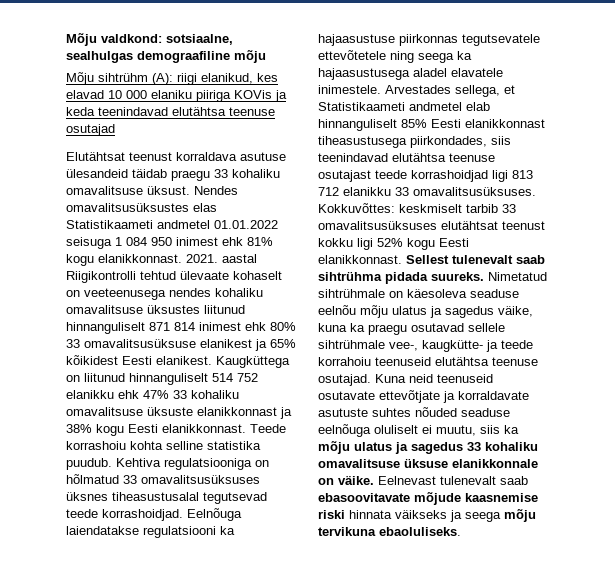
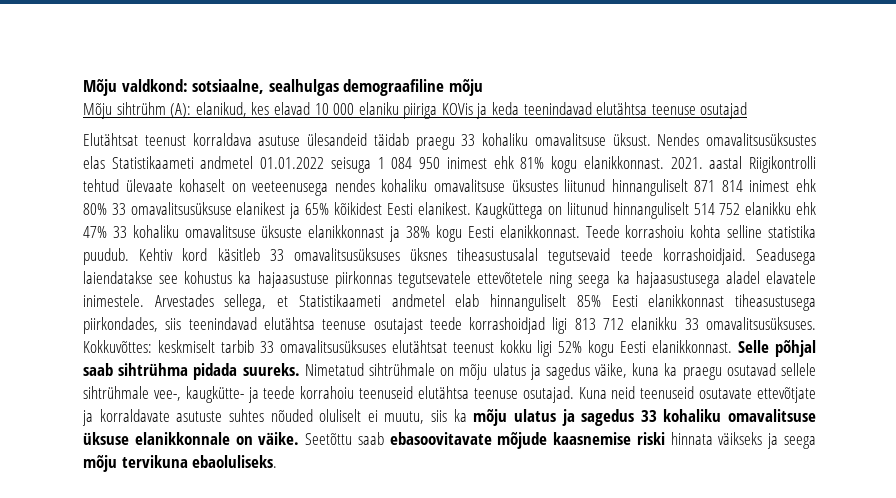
- Mõju sihtrühm (A): riigi elanikud, kes elavad 10 000 elaniku piiriga KOVis ja keda teenindavad elutähtsa teenuse osutajad
+ Mõju sihtrühm (A): elanikud, kes elavad 10 000 elaniku piiriga KOVis ja keda teenindavad elutähtsa teenuse osutajad
- Kehtiva regulatsiooniga on hõlmatud 33 omavalitsusüksuses üksnes tiheasustusalal tegutsevad teede korrashoidjad. Eelnõuga laiendatakse regulatsiooni ka hajaasustuse piirkonnas tegutsevatele ettevõtetele ning seega ka hajaasustusega aladel elavatele inimestele.
+ Kehtiv kord käsitleb 33 omavalitsusüksuses üksnes tiheasustusalal tegutsevaid teede korrashoidjaid. Seadusega laiendatakse see kohustus ka hajaasustuse piirkonnas tegutsevatele ettevõtetele ning seega ka hajaasustusega aladel elavatele inimestele.
- Sellest tulenevalt saab sihtrühma pidada suureks.
+ Selle põhjal saab sihtrühma pidada suureks.
- Nimetatud sihtrühmale on käesoleva seaduse eelnõu mõju ulatus ja sagedus väike, kuna ka praegu osutavad sellele sihtrühmale vee-, kaugkütte- ja teede korrahoiu teenuseid elutähtsa teenuse osutajad.
+ Nimetatud sihtrühmale on mõju ulatus ja sagedus väike, kuna ka praegu osutavad sellele sihtrühmale vee-, kaugkütte- ja teede korrahoiu teenuseid elutähtsa teenuse osutajad.
- Kuna neid teenuseid osutavate ettevõtjate ja korraldavate asutuste suhtes nõuded seaduse eelnõuga oluliselt ei muutu, siis ka mõju ulatus ja sagedus 33 kohaliku omavalitsuse üksuse elanikkonnale on väike.
+ Kuna neid teenuseid osutavate ettevõtjate ja korraldavate asutuste suhtes nõuded oluliselt ei muutu, siis ka mõju ulatus ja sagedus 33 kohaliku omavalitsuse üksuse elanikkonnale on väike.
- Eelnevast tulenevalt saab ebasoovitavate mõjude kaasnemise riski hinnata väikseks ja seega mõju tervikuna ebaoluliseks.
+ Seetõttu saab ebasoovitavate mõjude kaasnemise riski hinnata väikseks ja seega mõju tervikuna ebaoluliseks.

